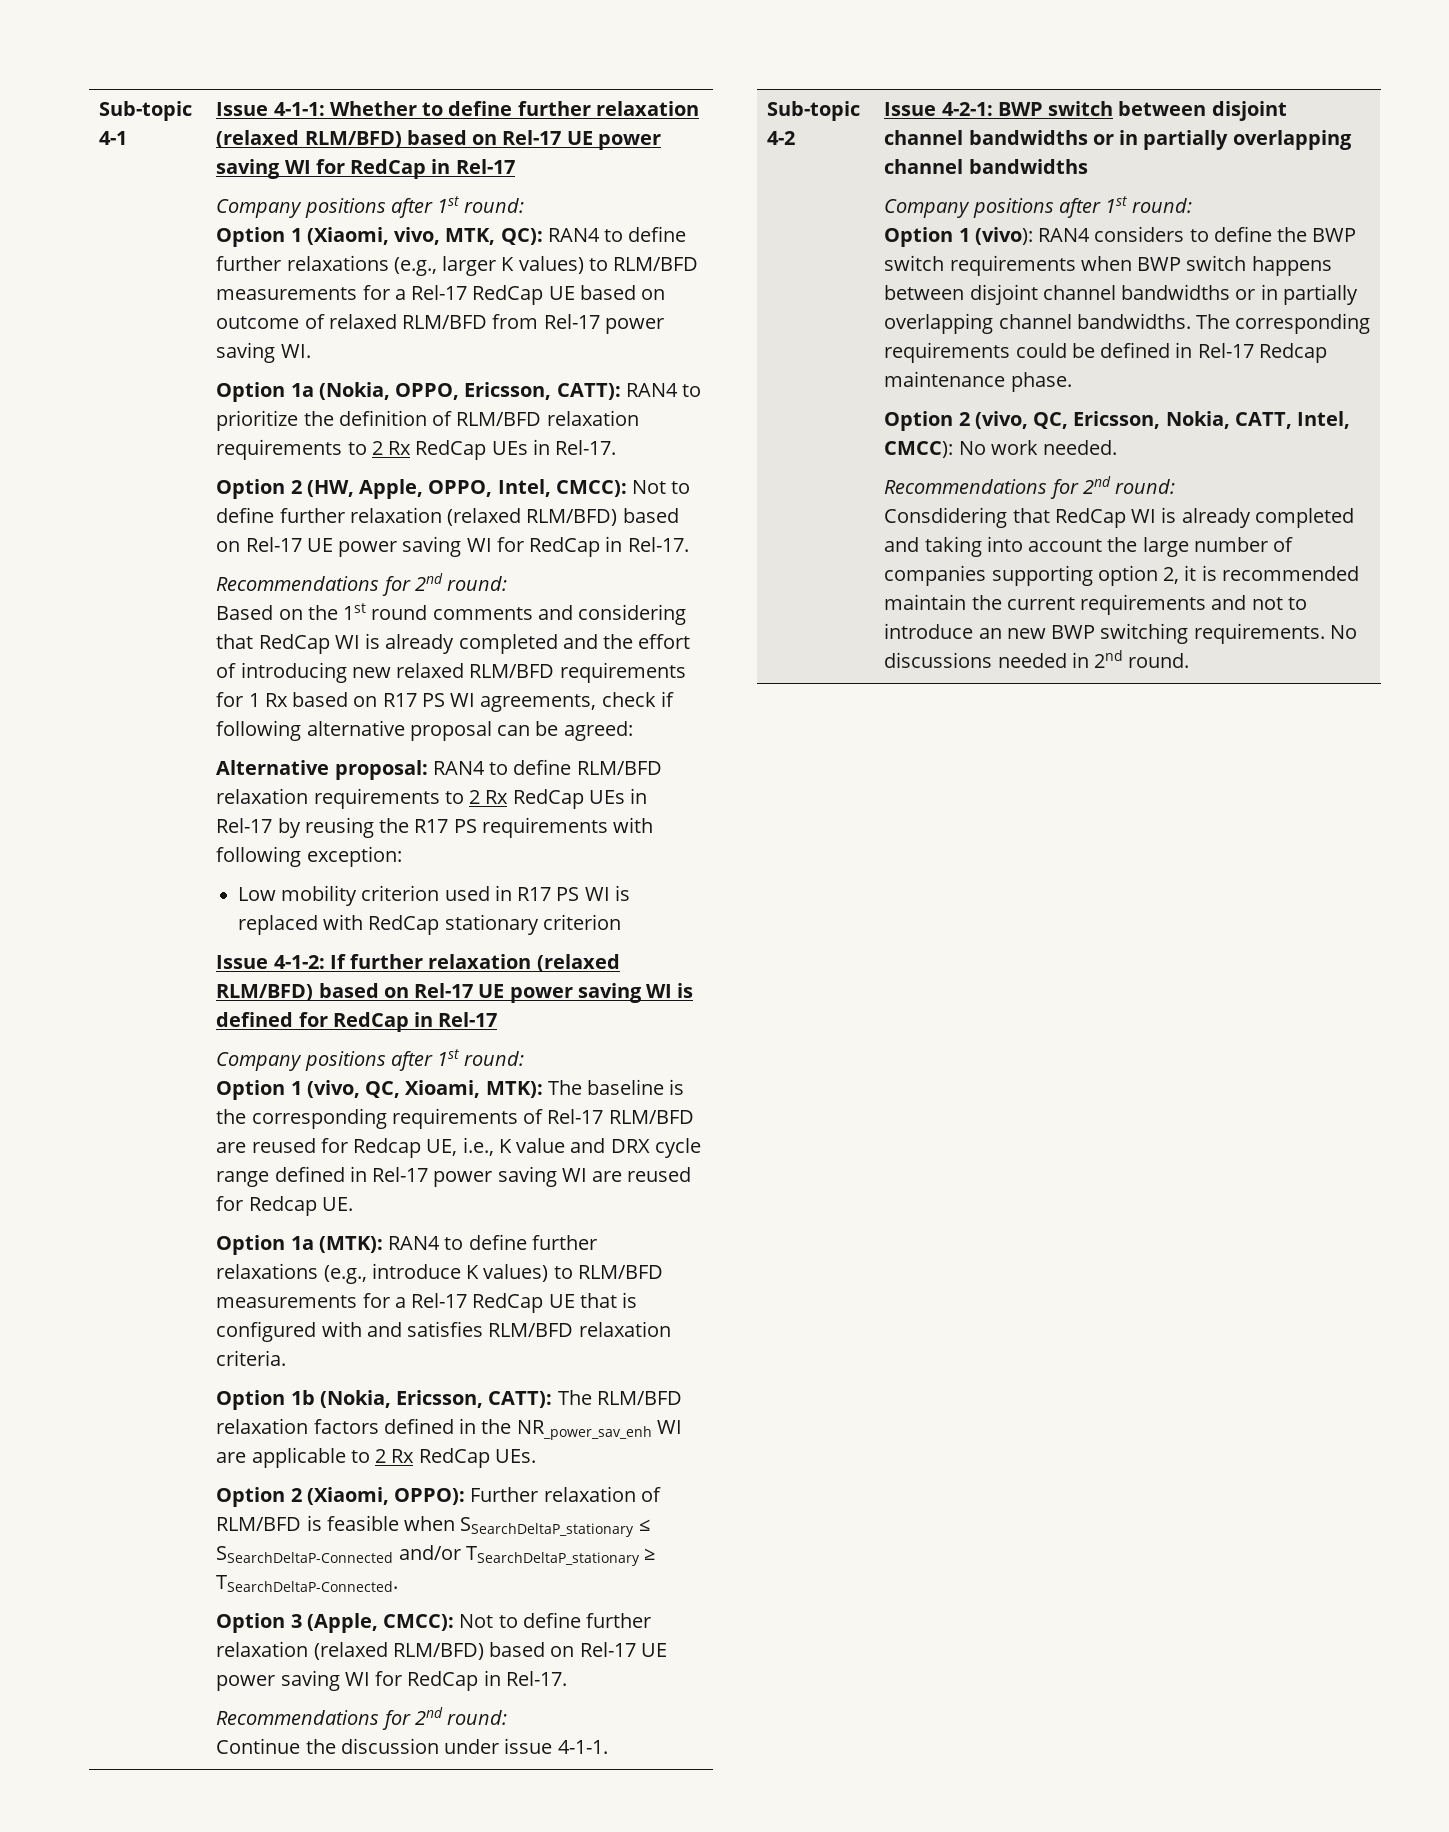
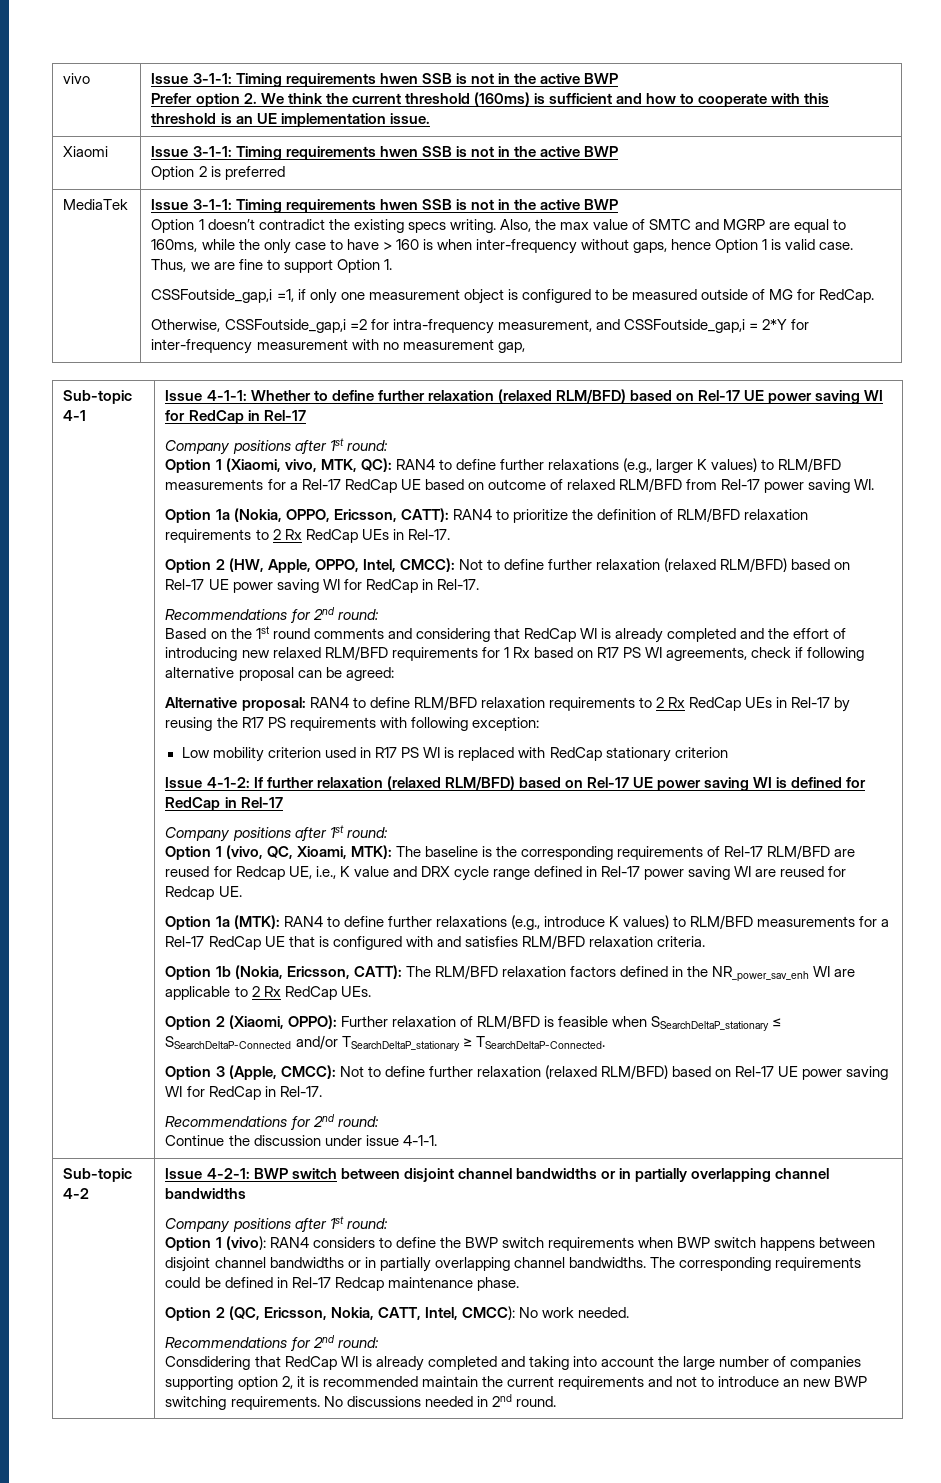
+ vivo | Issue 3-1-1: Timing requirements hwen SSB is not in the active BWP
+ Prefer option 2. We think the current threshold (160ms) is sufficient and how to cooperate with this threshold is an UE implementation issue.
+ Xiaomi | Issue 3-1-1: Timing requirements hwen SSB is not in the active BWP
+ Option 2 is preferred
+ MediaTek | Issue 3-1-1: Timing requirements hwen SSB is not in the active BWP
+ Option 1 doesn’t contradict the existing specs writing. Also, the max value of SMTC and MGRP are equal to 160ms, while the only case to have > 160 is when inter-frequency without gaps, hence Option 1 is valid case. Thus, we are fine to support Option 1.
+ CSSFoutside_gap,i =1, if only one measurement object is configured to be measured outside of MG for RedCap.
+ Otherwise, CSSFoutside_gap,i =2 for intra-frequency measurement, and CSSFoutside_gap,i = 2*Y for inter-frequency measurement with no measurement gap,
- Option 2 (vivo, QC, Ericsson, Nokia, CATT, Intel, CMCC): No work needed.
+ Option 2 (QC, Ericsson, Nokia, CATT, Intel, CMCC): No work needed.

